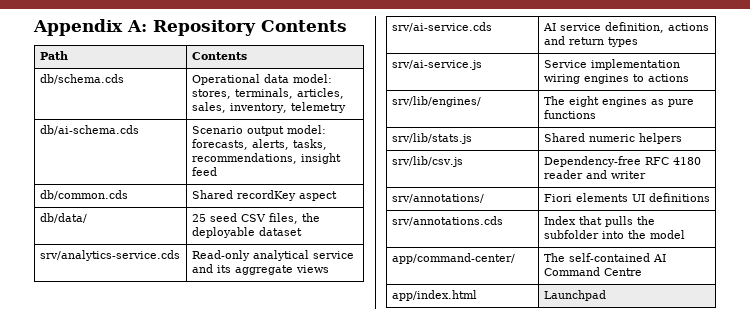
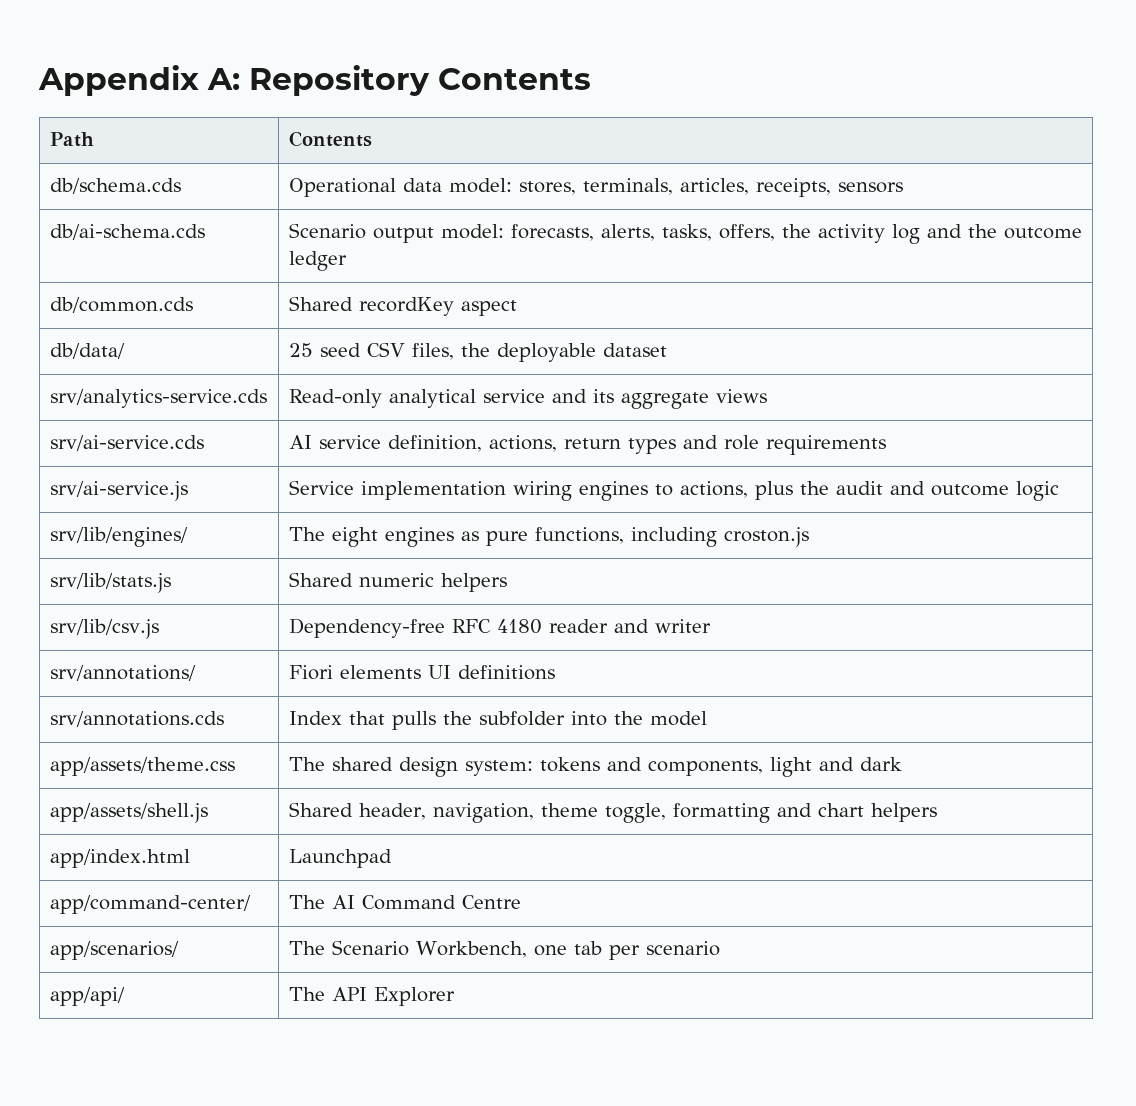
- db/schema.cds | Operational data model: stores, terminals, articles, sales, inventory, telemetry
+ db/schema.cds | Operational data model: stores, terminals, articles, receipts, sensors
- db/ai-schema.cds | Scenario output model: forecasts, alerts, tasks, recommendations, insight feed
+ db/ai-schema.cds | Scenario output model: forecasts, alerts, tasks, offers, the activity log and the outcome ledger
- srv/ai-service.cds | AI service definition, actions and return types
+ srv/ai-service.cds | AI service definition, actions, return types and role requirements
- srv/ai-service.js | Service implementation wiring engines to actions
+ srv/ai-service.js | Service implementation wiring engines to actions, plus the audit and outcome logic
- srv/lib/engines/ | The eight engines as pure functions
+ srv/lib/engines/ | The eight engines as pure functions, including croston.js
+ app/assets/theme.css | The shared design system: tokens and components, light and dark
+ app/assets/shell.js | Shared header, navigation, theme toggle, formatting and chart helpers
+ app/index.html | Launchpad
- app/command-center/ | The self-contained AI Command Centre
+ app/command-center/ | The AI Command Centre
- app/index.html | Launchpad
+ app/scenarios/ | The Scenario Workbench, one tab per scenario
+ app/api/ | The API Explorer

